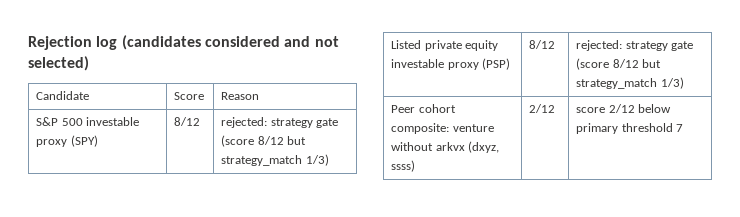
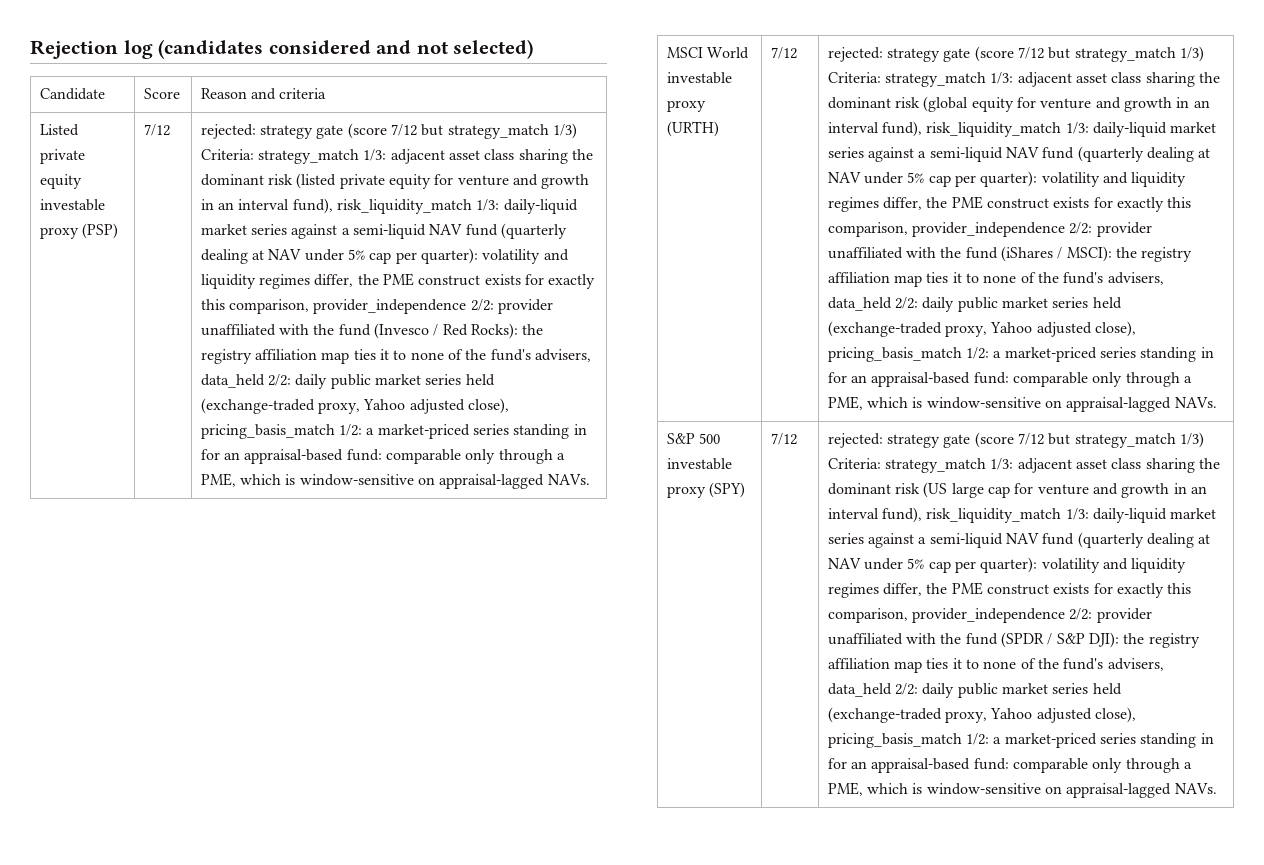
- Candidate | Score | Reason
- S&P 500 investable proxy (SPY) | 8/12 | rejected: strategy gate (score 8/12 but strategy_match 1/3)
+ Candidate | Score | Reason and criteria
- Listed private equity investable proxy (PSP) | 8/12 | rejected: strategy gate (score 8/12 but strategy_match 1/3)
- Peer cohort composite: venture without arkvx (dxyz, ssss) | 2/12 | score 2/12 below primary threshold 7
+ Listed private equity investable proxy (PSP) | 7/12 | rejected: strategy gate (score 7/12 but strategy_match 1/3) Criteria: strategy_match 1/3: adjacent asset class sharing the dominant risk (listed private equity for venture and growth in an interval fund), risk_liquidity_match 1/3: daily-liquid market series against a semi-liquid NAV fund (quarterly dealing at NAV under 5% cap per quarter): volatility and liquidity regimes differ, the PME construct exists for exactly this comparison, provider_independence 2/2: provider unaffiliated with the fund (Invesco / Red Rocks): the registry affiliation map ties it to none of the fund's advisers, data_held 2/2: daily public market series held (exchange-traded proxy, Yahoo adjusted close), pricing_basis_match 1/2: a market-priced series standing in for an appraisal-based fund: comparable only through a PME, which is window-sensitive on appraisal-lagged NAVs.
+ MSCI World investable proxy (URTH) | 7/12 | rejected: strategy gate (score 7/12 but strategy_match 1/3) Criteria: strategy_match 1/3: adjacent asset class sharing the dominant risk (global equity for venture and growth in an interval fund), risk_liquidity_match 1/3: daily-liquid market series against a semi-liquid NAV fund (quarterly dealing at NAV under 5% cap per quarter): volatility and liquidity regimes differ, the PME construct exists for exactly this comparison, provider_independence 2/2: provider unaffiliated with the fund (iShares / MSCI): the registry affiliation map ties it to none of the fund's advisers, data_held 2/2: daily public market series held (exchange-traded proxy, Yahoo adjusted close), pricing_basis_match 1/2: a market-priced series standing in for an appraisal-based fund: comparable only through a PME, which is window-sensitive on appraisal-lagged NAVs.
+ S&P 500 investable proxy (SPY) | 7/12 | rejected: strategy gate (score 7/12 but strategy_match 1/3) Criteria: strategy_match 1/3: adjacent asset class sharing the dominant risk (US large cap for venture and growth in an interval fund), risk_liquidity_match 1/3: daily-liquid market series against a semi-liquid NAV fund (quarterly dealing at NAV under 5% cap per quarter): volatility and liquidity regimes differ, the PME construct exists for exactly this comparison, provider_independence 2/2: provider unaffiliated with the fund (SPDR / S&P DJI): the registry affiliation map ties it to none of the fund's advisers, data_held 2/2: daily public market series held (exchange-traded proxy, Yahoo adjusted close), pricing_basis_match 1/2: a market-priced series standing in for an appraisal-based fund: comparable only through a PME, which is window-sensitive on appraisal-lagged NAVs.

